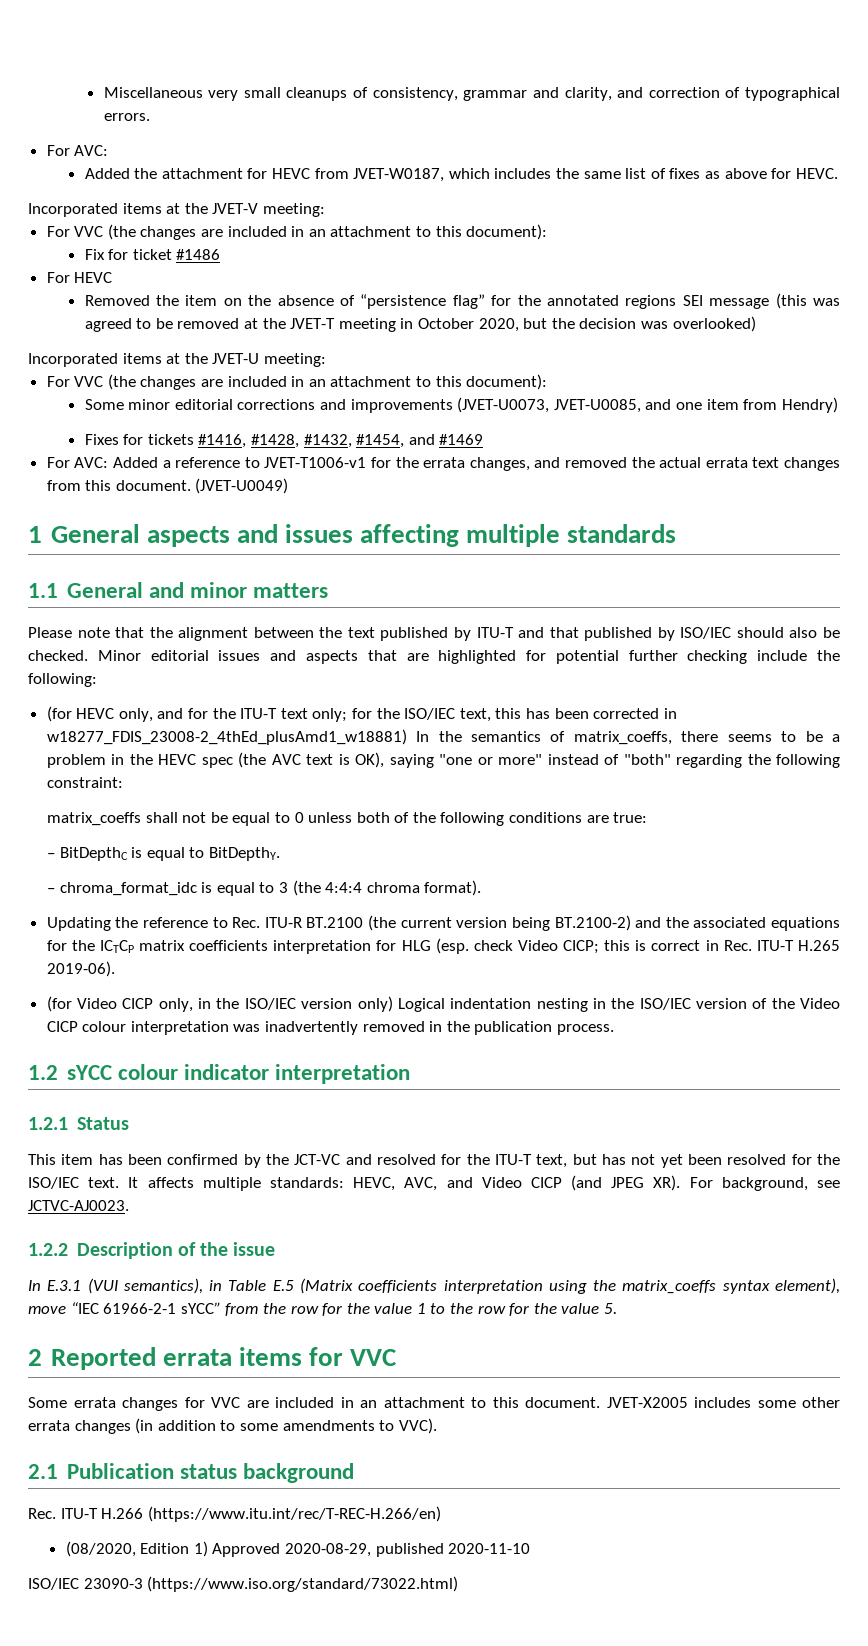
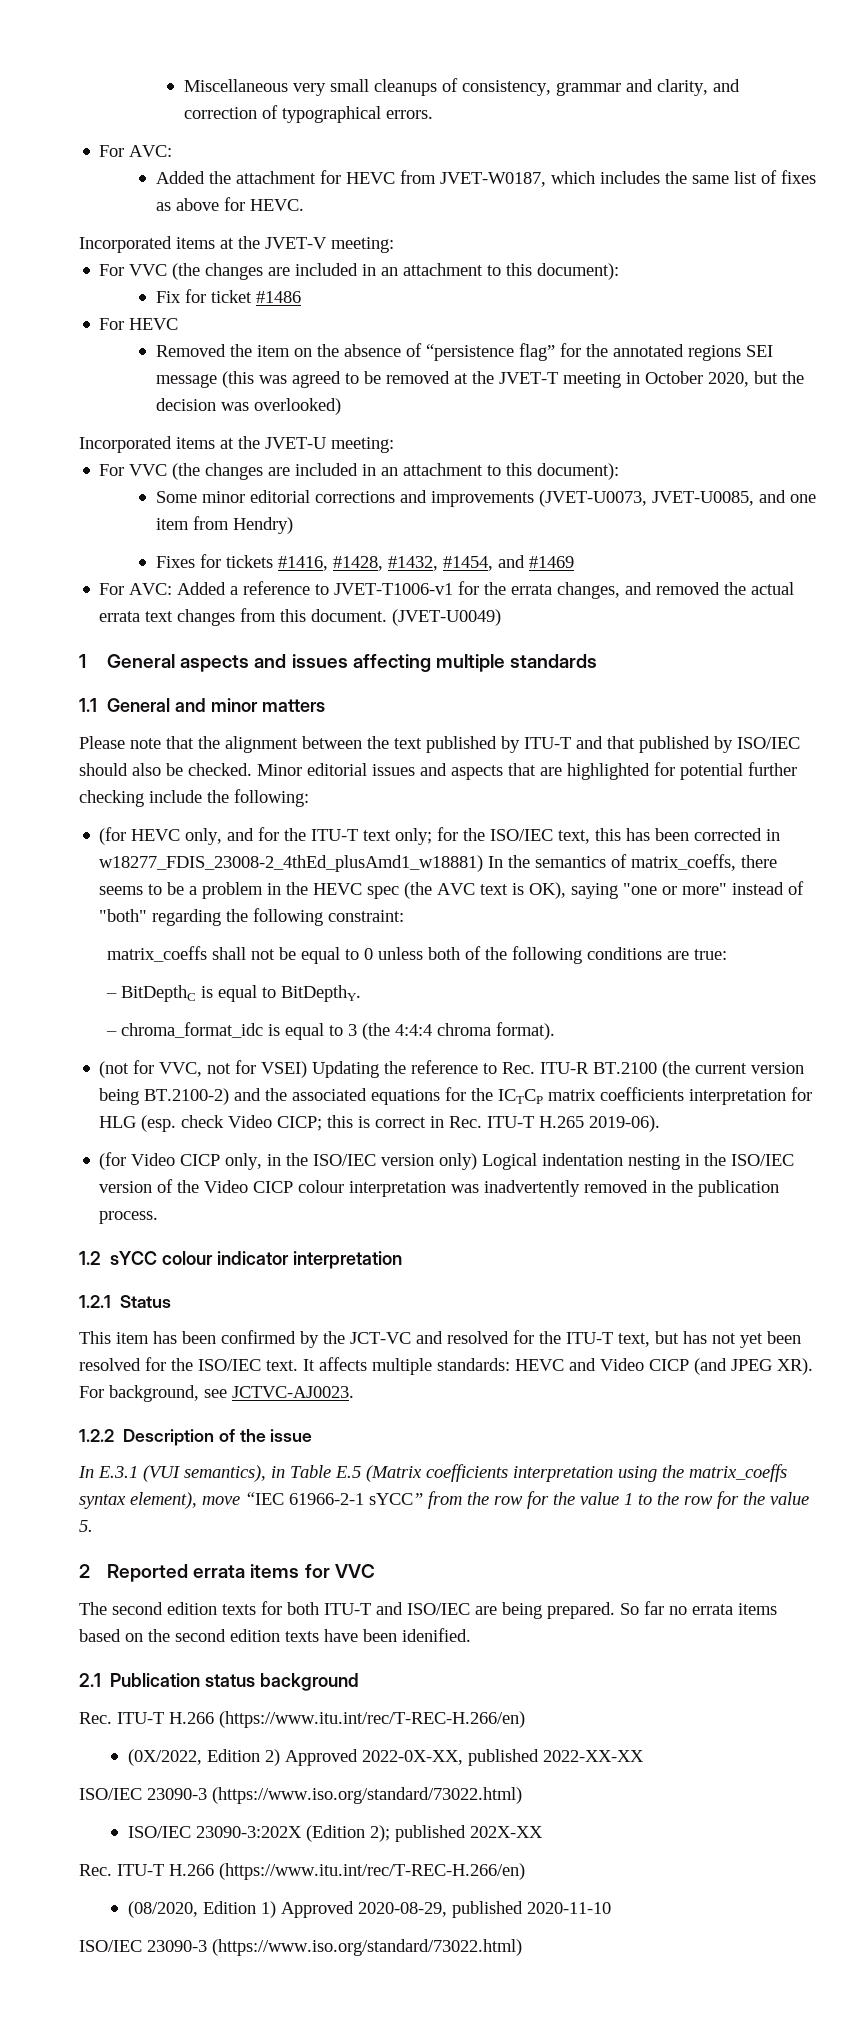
- Updating the reference to Rec. ITU-R BT.2100 (the current version being BT.2100-2) and the associated equations for the ICTCP matrix coefficients interpretation for HLG (esp. check Video CICP; this is correct in Rec. ITU-T H.265 2019-06).
+ (not for VVC, not for VSEI) Updating the reference to Rec. ITU-R BT.2100 (the current version being BT.2100-2) and the associated equations for the ICTCP matrix coefficients interpretation for HLG (esp. check Video CICP; this is correct in Rec. ITU-T H.265 2019-06).
- It affects multiple standards: HEVC, AVC, and Video CICP (and JPEG XR). For background, see JCTVC-AJ0023.
+ It affects multiple standards: HEVC and Video CICP (and JPEG XR). For background, see JCTVC-AJ0023.
- Some errata changes for VVC are included in an attachment to this document. JVET-X2005 includes some other errata changes (in addition to some amendments to VVC).
+ The second edition texts for both ITU-T and ISO/IEC are being prepared. So far no errata items based on the second edition texts have been idenified.
+ (0X/2022, Edition 2) Approved 2022-0X-XX, published 2022-XX-XX
+ ISO/IEC 23090-3 (https://www.iso.org/standard/73022.html)
+ ISO/IEC 23090-3:202X (Edition 2); published 202X-XX
+ Rec. ITU-T H.266 (https://www.itu.int/rec/T-REC-H.266/en)

